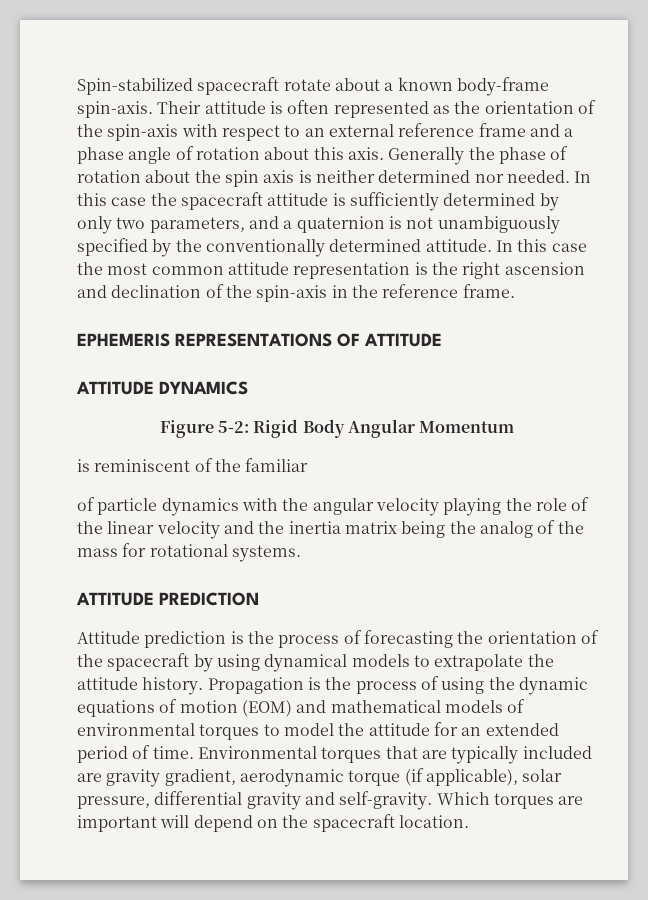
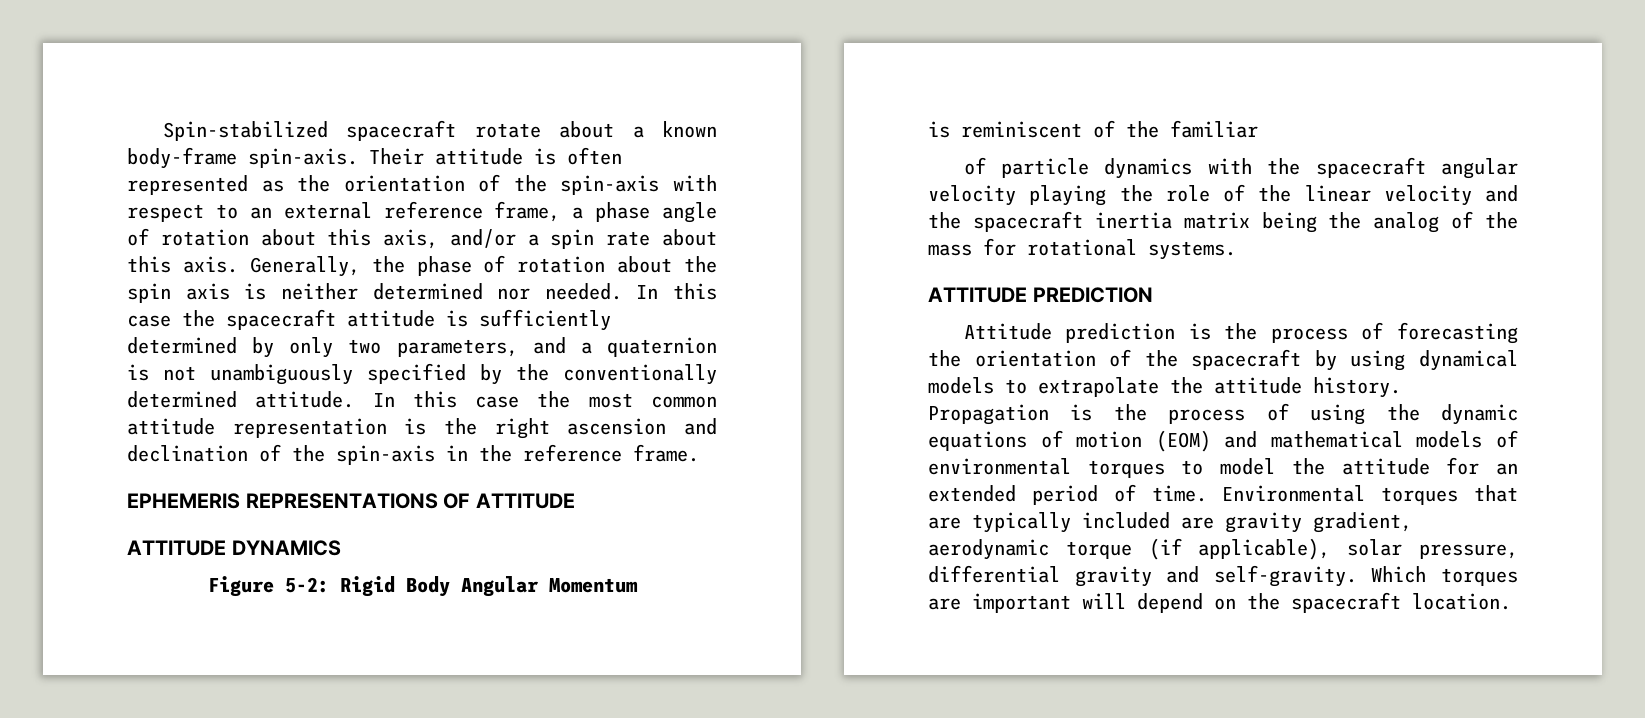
- Their attitude is often represented as the orientation of the spin-axis with respect to an external reference frame and a phase angle of rotation about this axis. Generally the phase of rotation about the spin axis is neither determined nor needed.
+ Their attitude is often represented as the orientation of the spin-axis with respect to an external reference frame, a phase angle of rotation about this axis, and/or a spin rate about this axis. Generally, the phase of rotation about the spin axis is neither determined nor needed.
- of particle dynamics with the angular velocity playing the role of the linear velocity and the inertia matrix being the analog of the mass for rotational systems.
+ of particle dynamics with the spacecraft angular velocity playing the role of the linear velocity and the spacecraft inertia matrix being the analog of the mass for rotational systems.

